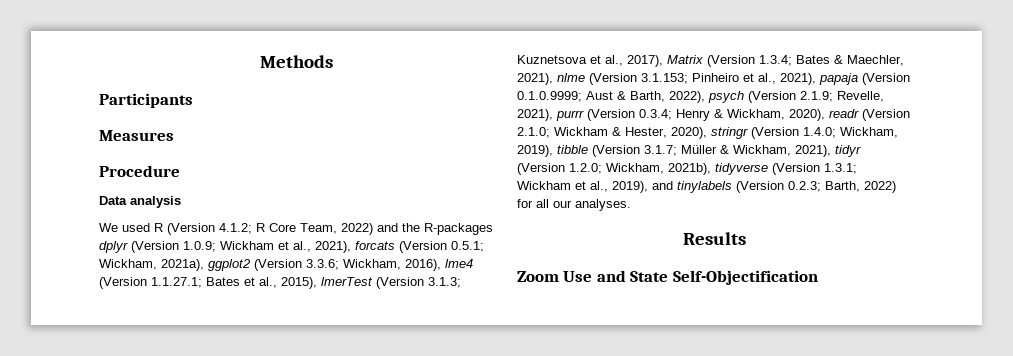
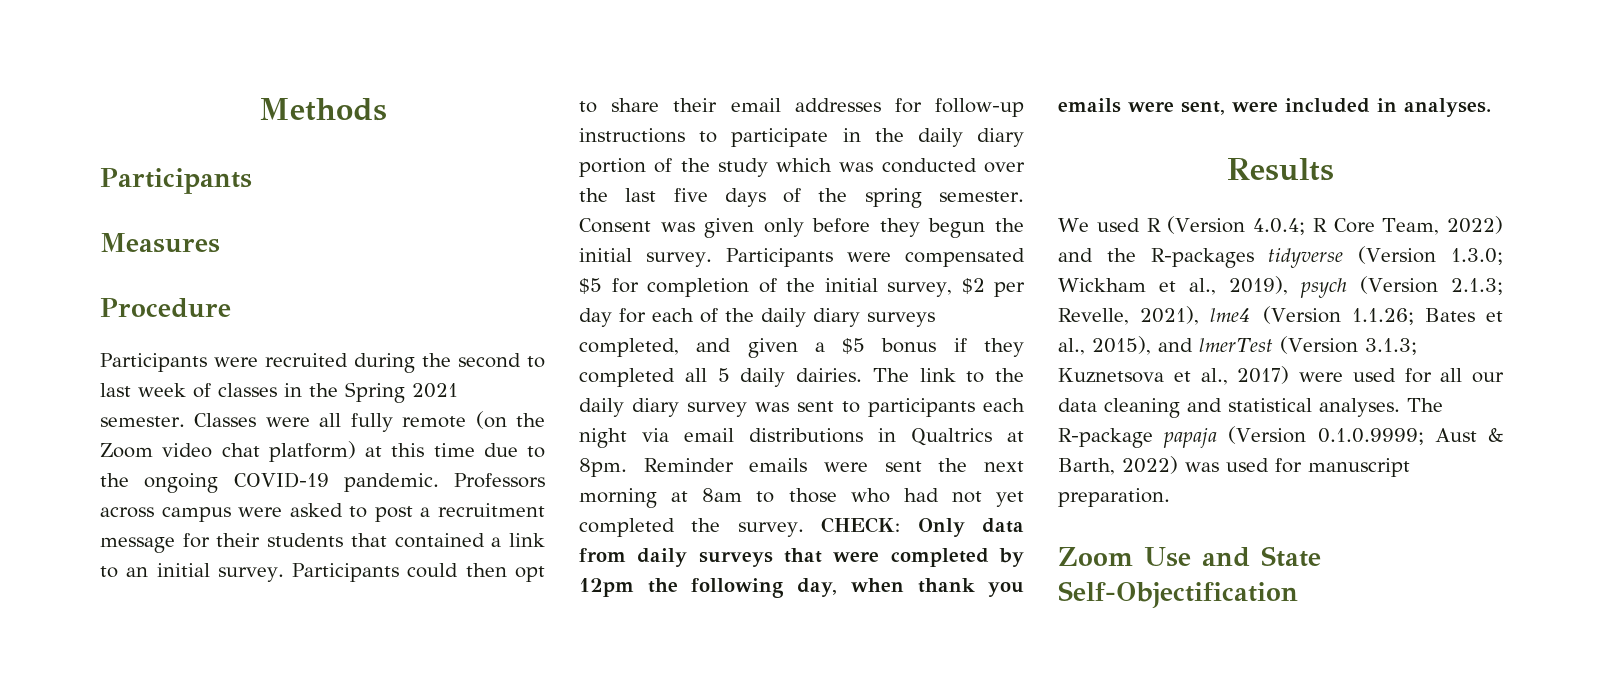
- Data analysis
+ Participants were recruited during the second to last week of classes in the Spring 2021 semester. Classes were all fully remote (on the Zoom video chat platform) at this time due to the ongoing COVID-19 pandemic. Professors across campus were asked to post a recruitment message for their students that contained a link to an initial survey. Participants could then opt to share their email addresses for follow-up instructions to participate in the daily diary portion of the study which was conducted over the last five days of the spring semester. Consent was given only before they begun the initial survey. Participants were compensated $5 for completion of the initial survey, $2 per day for each of the daily diary surveys completed, and given a $5 bonus if they completed all 5 daily dairies. The link to the daily diary survey was sent to participants each night via email distributions in Qualtrics at 8pm. Reminder emails were sent the next morning at 8am to those who had not yet completed the survey. CHECK: Only data from daily surveys that were completed by 12pm the following day, when thank you emails were sent, were included in analyses.
+ Results
- We used R (Version 4.1.2; R Core Team, 2022) and the R-packages dplyr (Version 1.0.9; Wickham et al., 2021), forcats (Version 0.5.1; Wickham, 2021a), ggplot2 (Version 3.3.6; Wickham, 2016), lme4 (Version 1.1.27.1; Bates et al., 2015), lmerTest (Version 3.1.3; Kuznetsova et al., 2017), Matrix (Version 1.3.4; Bates & Maechler, 2021), nlme (Version 3.1.153; Pinheiro et al., 2021), papaja (Version 0.1.0.9999; Aust & Barth, 2022), psych (Version 2.1.9; Revelle, 2021), purrr (Version 0.3.4; Henry & Wickham, 2020), readr (Version 2.1.0; Wickham & Hester, 2020), stringr (Version 1.4.0; Wickham, 2019), tibble (Version 3.1.7; Müller & Wickham, 2021), tidyr (Version 1.2.0; Wickham, 2021b), tidyverse (Version 1.3.1; Wickham et al., 2019), and tinylabels (Version 0.2.3; Barth, 2022) for all our analyses.
- Results
+ We used R (Version 4.0.4; R Core Team, 2022) and the R-packages tidyverse (Version 1.3.0; Wickham et al., 2019), psych (Version 2.1.3; Revelle, 2021), lme4 (Version 1.1.26; Bates et al., 2015), and lmerTest (Version 3.1.3; Kuznetsova et al., 2017) were used for all our data cleaning and statistical analyses. The R-package papaja (Version 0.1.0.9999; Aust & Barth, 2022) was used for manuscript preparation.

